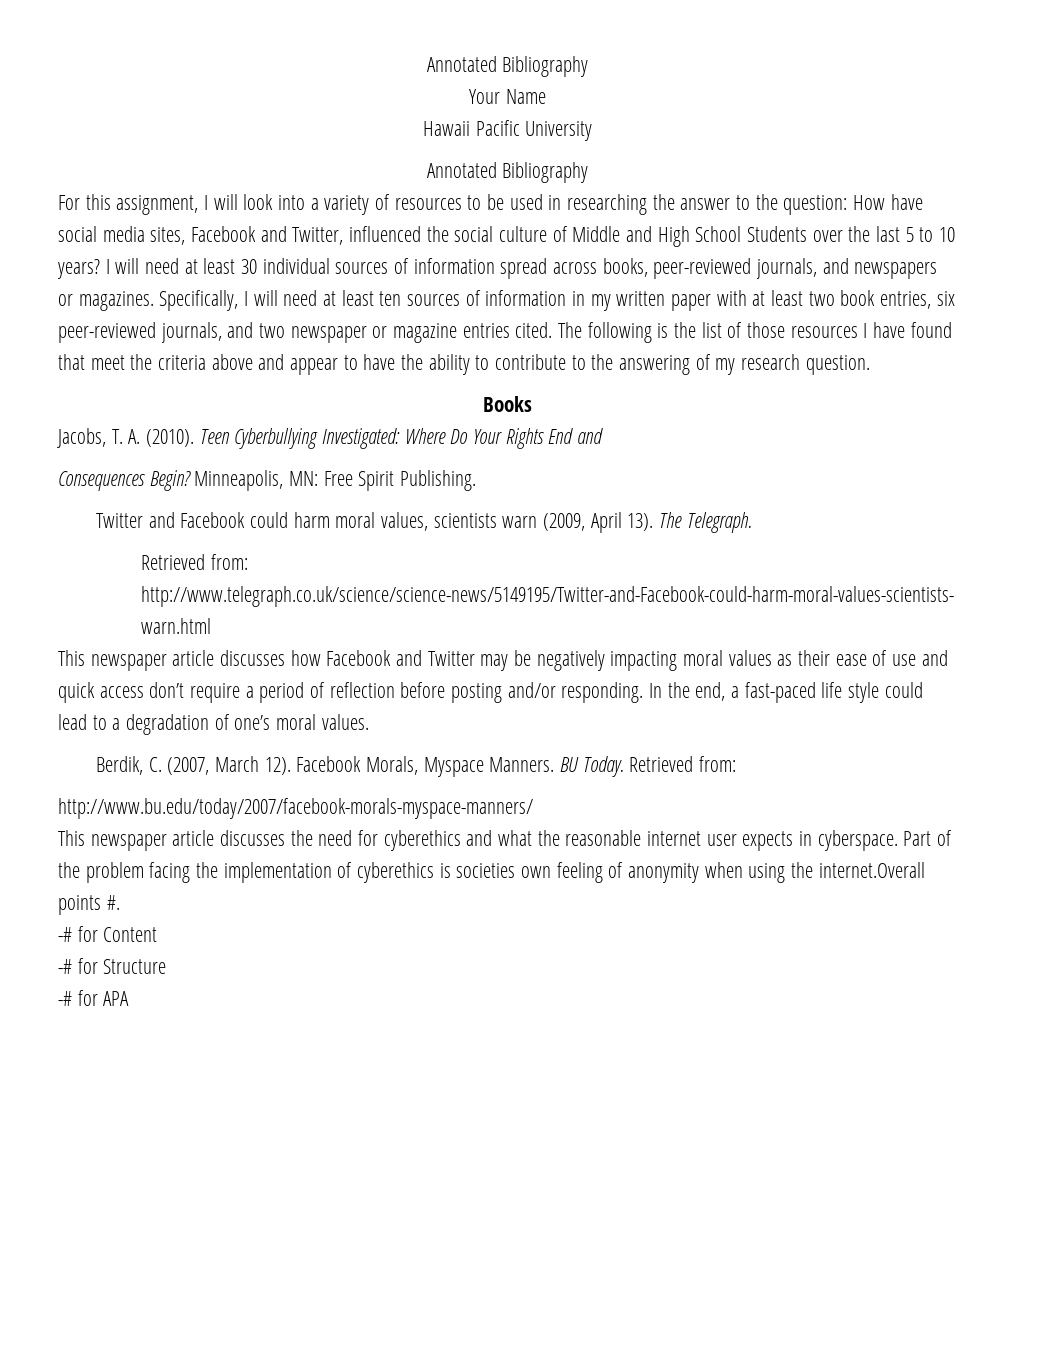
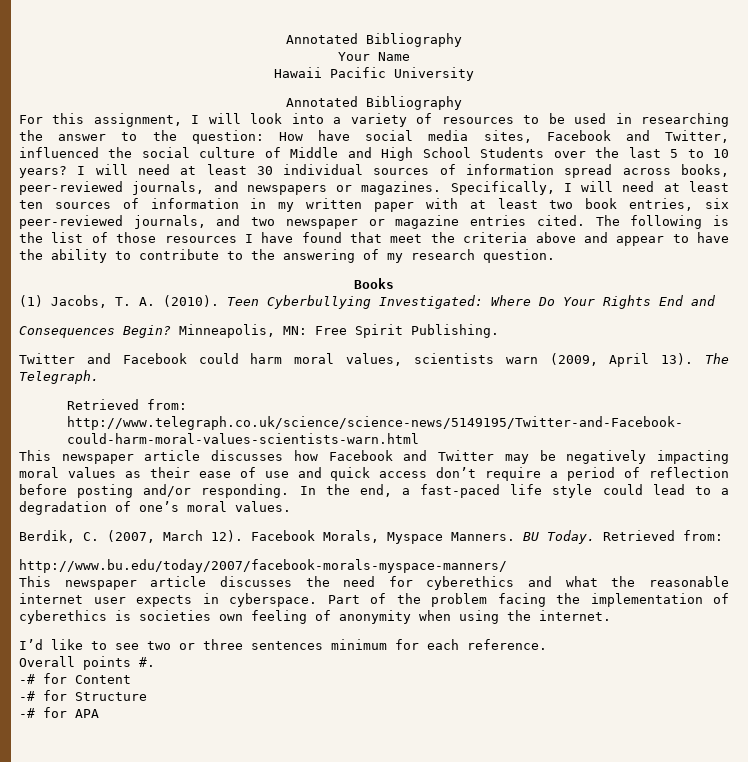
- Jacobs, T. A. (2010).
+ (1) Jacobs, T. A. (2010).
- Part of the problem facing the implementation of cyberethics is societies own feeling of anonymity when using the internet.Overall points #.
+ Part of the problem facing the implementation of cyberethics is societies own feeling of anonymity when using the internet.
+ I’d like to see two or three sentences minimum for each reference.
+ Overall points #.

